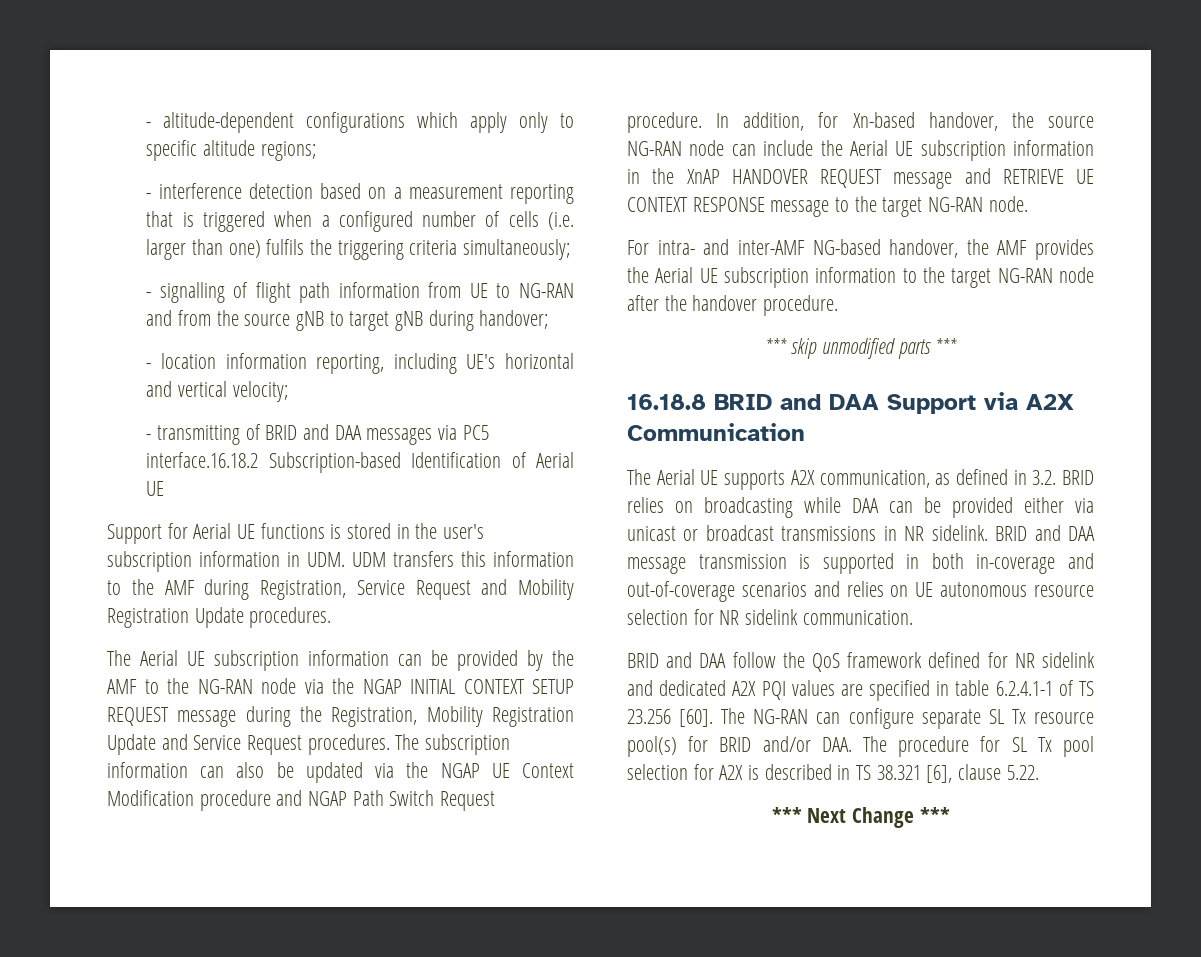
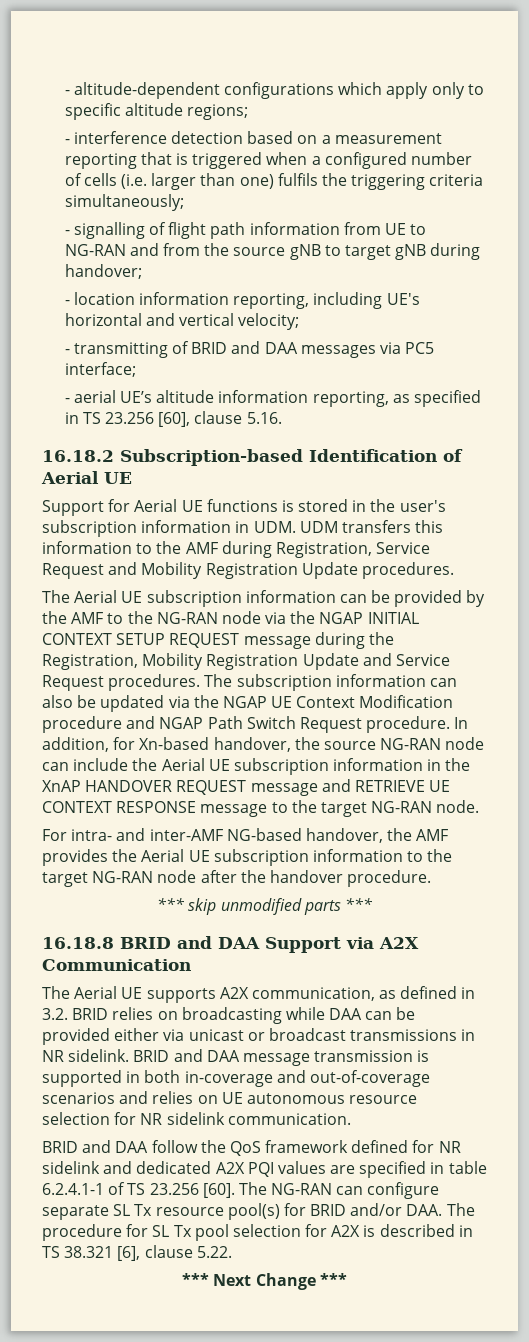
- - transmitting of BRID and DAA messages via PC5 interface.16.18.2 Subscription-based Identification of Aerial UE
+ - transmitting of BRID and DAA messages via PC5 interface;
+ - aerial UE’s altitude information reporting, as specified in TS 23.256 [60], clause 5.16.
+ 16.18.2 Subscription-based Identification of Aerial UE

